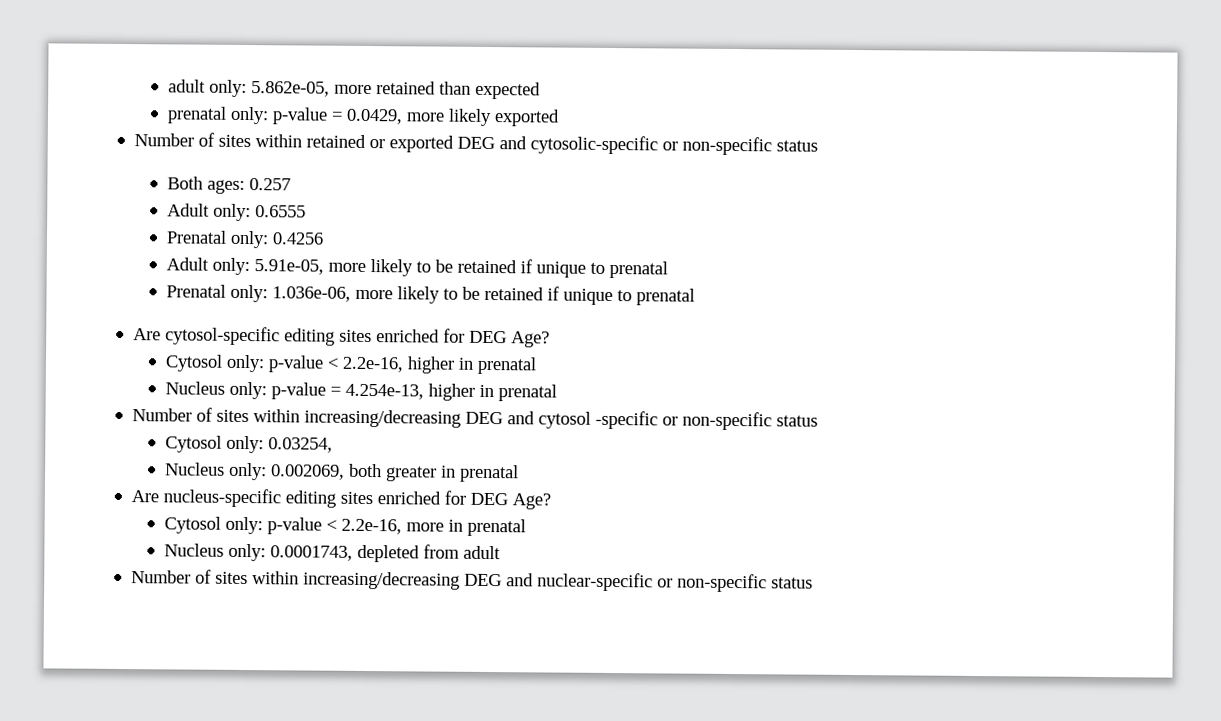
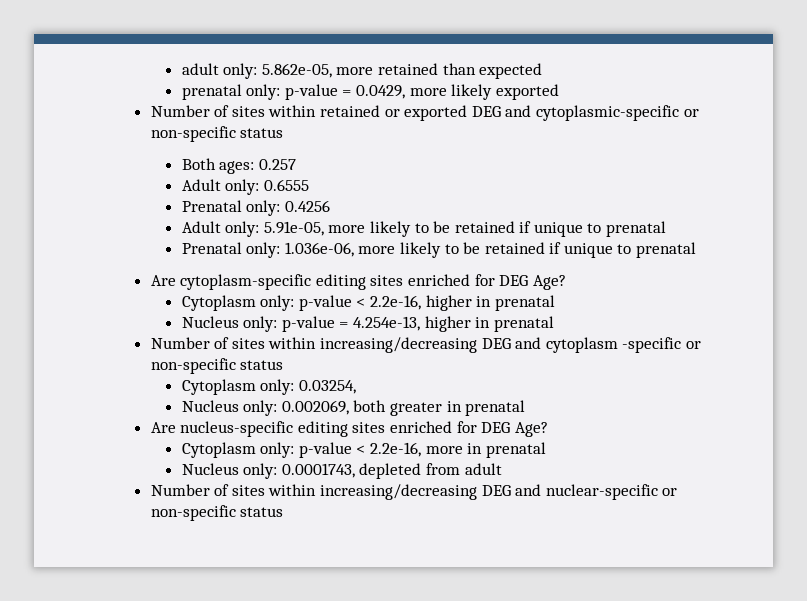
- Number of sites within retained or exported DEG and cytosolic-specific or non-specific status
+ Number of sites within retained or exported DEG and cytoplasmic-specific or non-specific status
- Are cytosol-specific editing sites enriched for DEG Age?
- Cytosol only: p-value < 2.2e-16, higher in prenatal
+ Are cytoplasm-specific editing sites enriched for DEG Age?
+ Cytoplasm only: p-value < 2.2e-16, higher in prenatal
- Number of sites within increasing/decreasing DEG and cytosol -specific or non-specific status
+ Number of sites within increasing/decreasing DEG and cytoplasm -specific or non-specific status
- Cytosol only: 0.03254,
+ Cytoplasm only: 0.03254,
- Cytosol only: p-value < 2.2e-16, more in prenatal
+ Cytoplasm only: p-value < 2.2e-16, more in prenatal

